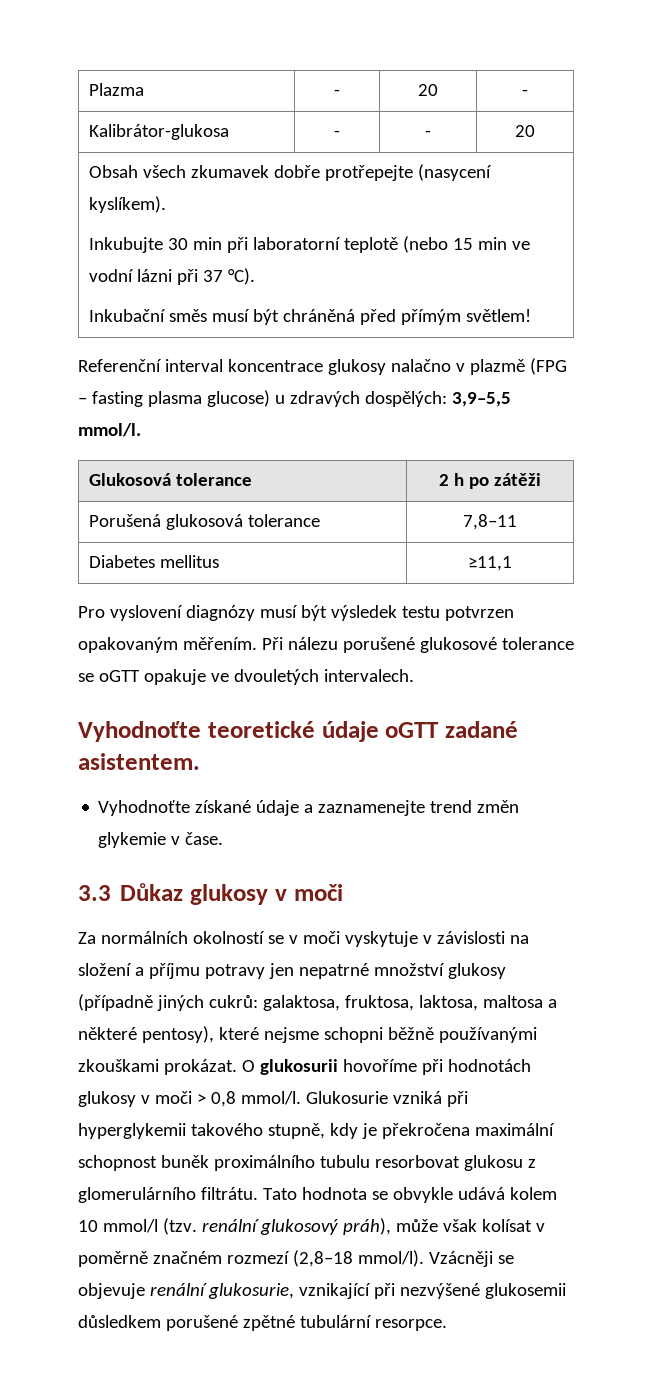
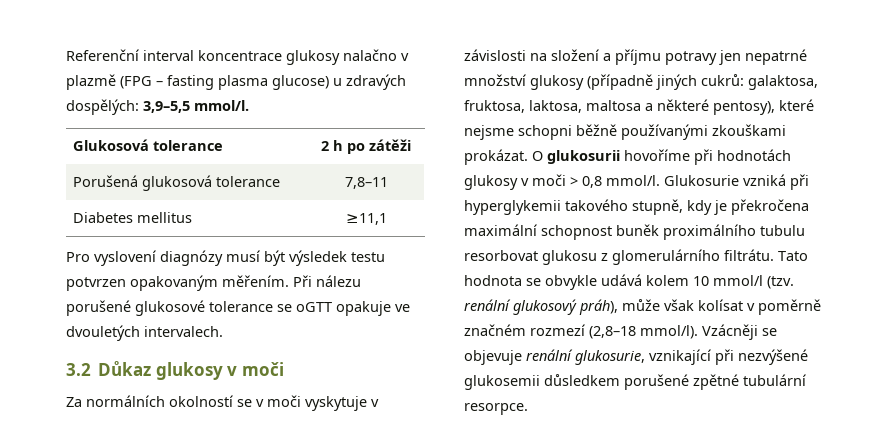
- Plazma | - | 20 | -
- Kalibrátor-glukosa | - | - | 20
- Obsah všech zkumavek dobře protřepejte (nasycení kyslíkem).
- Inkubujte 30 min při laboratorní teplotě (nebo 15 min ve vodní lázni při 37 °C).
- Inkubační směs musí být chráněná před přímým světlem!
- Vyhodnoťte teoretické údaje oGTT zadané asistentem.
- Vyhodnoťte získané údaje a zaznamenejte trend změn glykemie v čase.
- 3.3 Důkaz glukosy v moči
+ 3.2 Důkaz glukosy v moči

